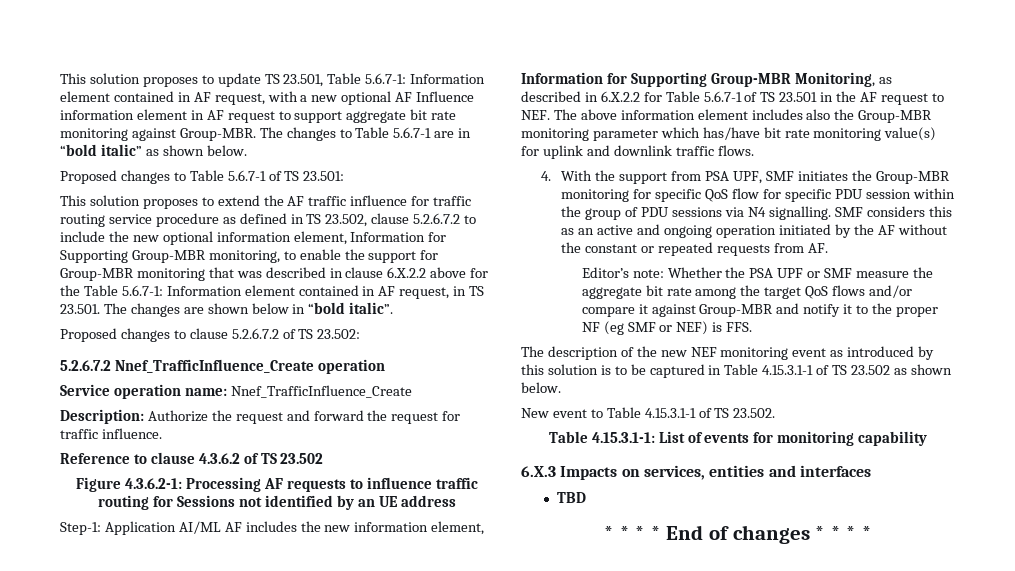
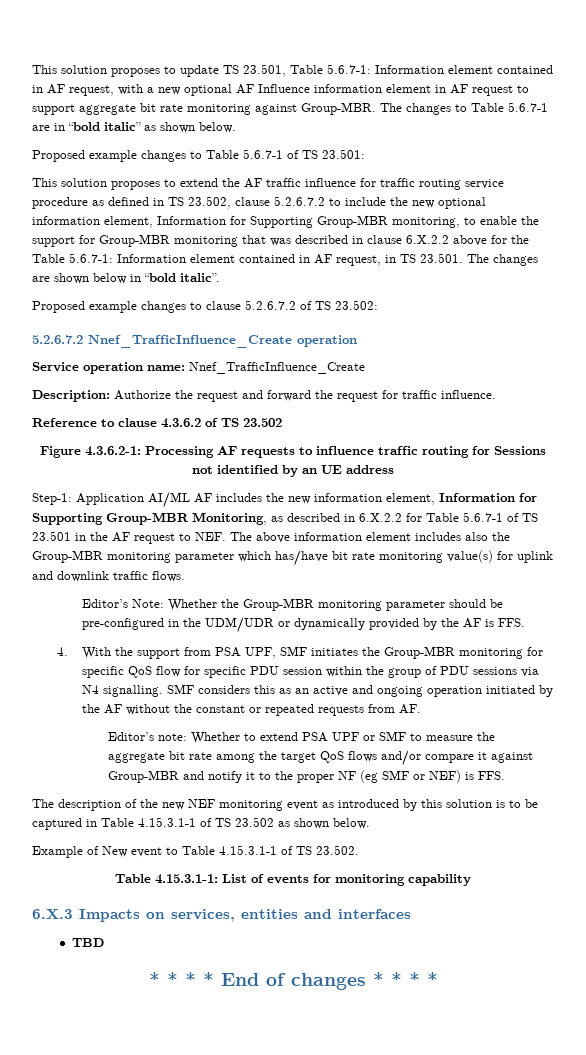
- Proposed changes to Table 5.6.7-1 of TS 23.501:
+ Proposed example changes to Table 5.6.7-1 of TS 23.501:
- Proposed changes to clause 5.2.6.7.2 of TS 23.502:
+ Proposed example changes to clause 5.2.6.7.2 of TS 23.502:
+ Editor’s Note: Whether the Group-MBR monitoring parameter should be pre-configured in the UDM/UDR or dynamically provided by the AF is FFS.
- Editor’s note: Whether the PSA UPF or SMF measure the aggregate bit rate among the target QoS flows and/or compare it against Group-MBR and notify it to the proper NF (eg SMF or NEF) is FFS.
+ Editor’s note: Whether to extend PSA UPF or SMF to measure the aggregate bit rate among the target QoS flows and/or compare it against Group-MBR and notify it to the proper NF (eg SMF or NEF) is FFS.
- New event to Table 4.15.3.1-1 of TS 23.502.
+ Example of New event to Table 4.15.3.1-1 of TS 23.502.

